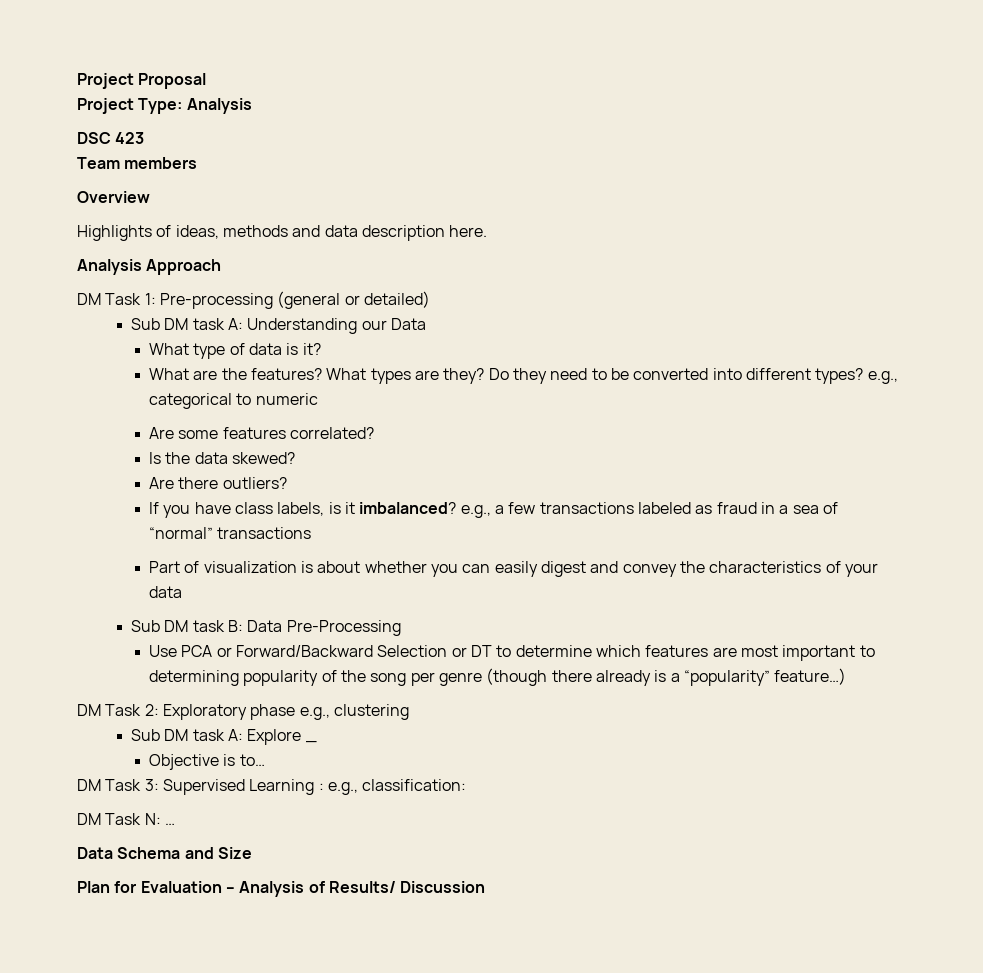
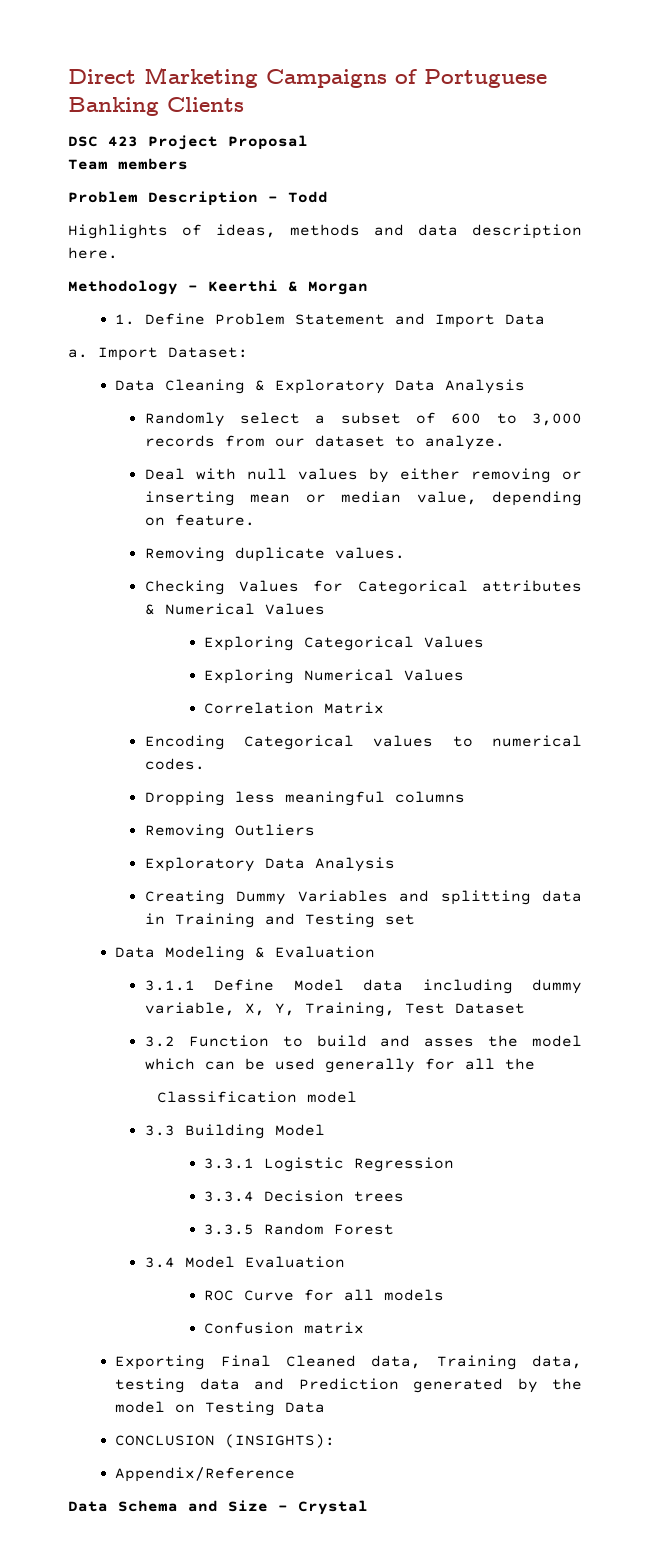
- Project Proposal
- Project Type: Analysis
+ Direct Marketing Campaigns of Portuguese Banking Clients
- DSC 423
+ DSC 423 Project Proposal
- Overview
+ Problem Description - Todd
- Analysis Approach
- DM Task 1: Pre-processing (general or detailed)
- Sub DM task A: Understanding our Data
- What type of data is it?
- What are the features? What types are they? Do they need to be converted into different types? e.g., categorical to numeric
- Are some features correlated?
- Is the data skewed?
- Are there outliers?
- If you have class labels, is it imbalanced? e.g., a few transactions labeled as fraud in a sea of “normal” transactions
- Part of visualization is about whether you can easily digest and convey the characteristics of your data
- Sub DM task B: Data Pre-Processing
- Use PCA or Forward/Backward Selection or DT to determine which features are most important to determining popularity of the song per genre (though there already is a “popularity” feature…)
- DM Task 2: Exploratory phase e.g., clustering
- Sub DM task A: Explore _
- Objective is to…
- DM Task 3: Supervised Learning : e.g., classification:
- DM Task N: …
- Data Schema and Size
- Plan for Evaluation – Analysis of Results/ Discussion
+ Methodology – Keerthi & Morgan
+ 1. Define Problem Statement and Import Data
+ a. Import Dataset:
+ Data Cleaning & Exploratory Data Analysis
+ Randomly select a subset of 600 to 3,000 records from our dataset to analyze.
+ Deal with null values by either removing or inserting mean or median value, depending on feature.
+ Removing duplicate values.
+ Checking Values for Categorical attributes & Numerical Values
+ Exploring Categorical Values
+ Exploring Numerical Values
+ Correlation Matrix
+ Encoding Categorical values to numerical codes.
+ Dropping less meaningful columns
+ Removing Outliers
+ Exploratory Data Analysis
+ Creating Dummy Variables and splitting data in Training and Testing set
+ Data Modeling & Evaluation
+ 3.1.1 Define Model data including dummy variable, X, Y, Training, Test Dataset
+ 3.2 Function to build and asses the model which can be used generally for all the
+ Classification model
+ 3.3 Building Model
+ 3.3.1 Logistic Regression
+ 3.3.4 Decision trees
+ 3.3.5 Random Forest
+ 3.4 Model Evaluation
+ ROC Curve for all models
+ Confusion matrix
+ Exporting Final Cleaned data, Training data, testing data and Prediction generated by the model on Testing Data
+ CONCLUSION (INSIGHTS):
+ Appendix/Reference
+ Data Schema and Size – Crystal

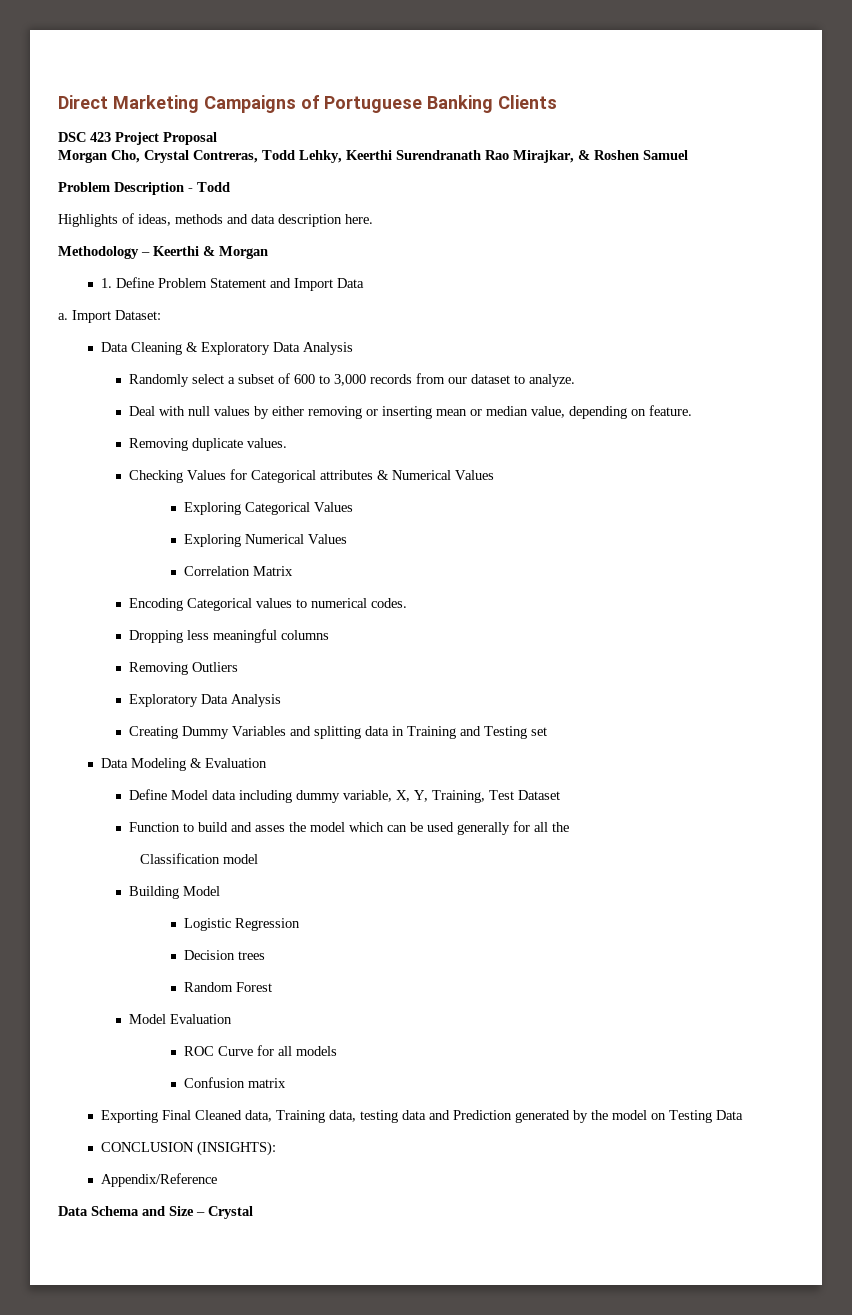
- Team members
+ Morgan Cho, Crystal Contreras, Todd Lehky, Keerthi Surendranath Rao Mirajkar, & Roshen Samuel
- 3.1.1 Define Model data including dummy variable, X, Y, Training, Test Dataset
+ Define Model data including dummy variable, X, Y, Training, Test Dataset
- 3.2 Function to build and asses the model which can be used generally for all the
+ Function to build and asses the model which can be used generally for all the
- 3.3 Building Model
+ Building Model
- 3.3.1 Logistic Regression
+ Logistic Regression
- 3.3.4 Decision trees
+ Decision trees
- 3.3.5 Random Forest
+ Random Forest
- 3.4 Model Evaluation
+ Model Evaluation

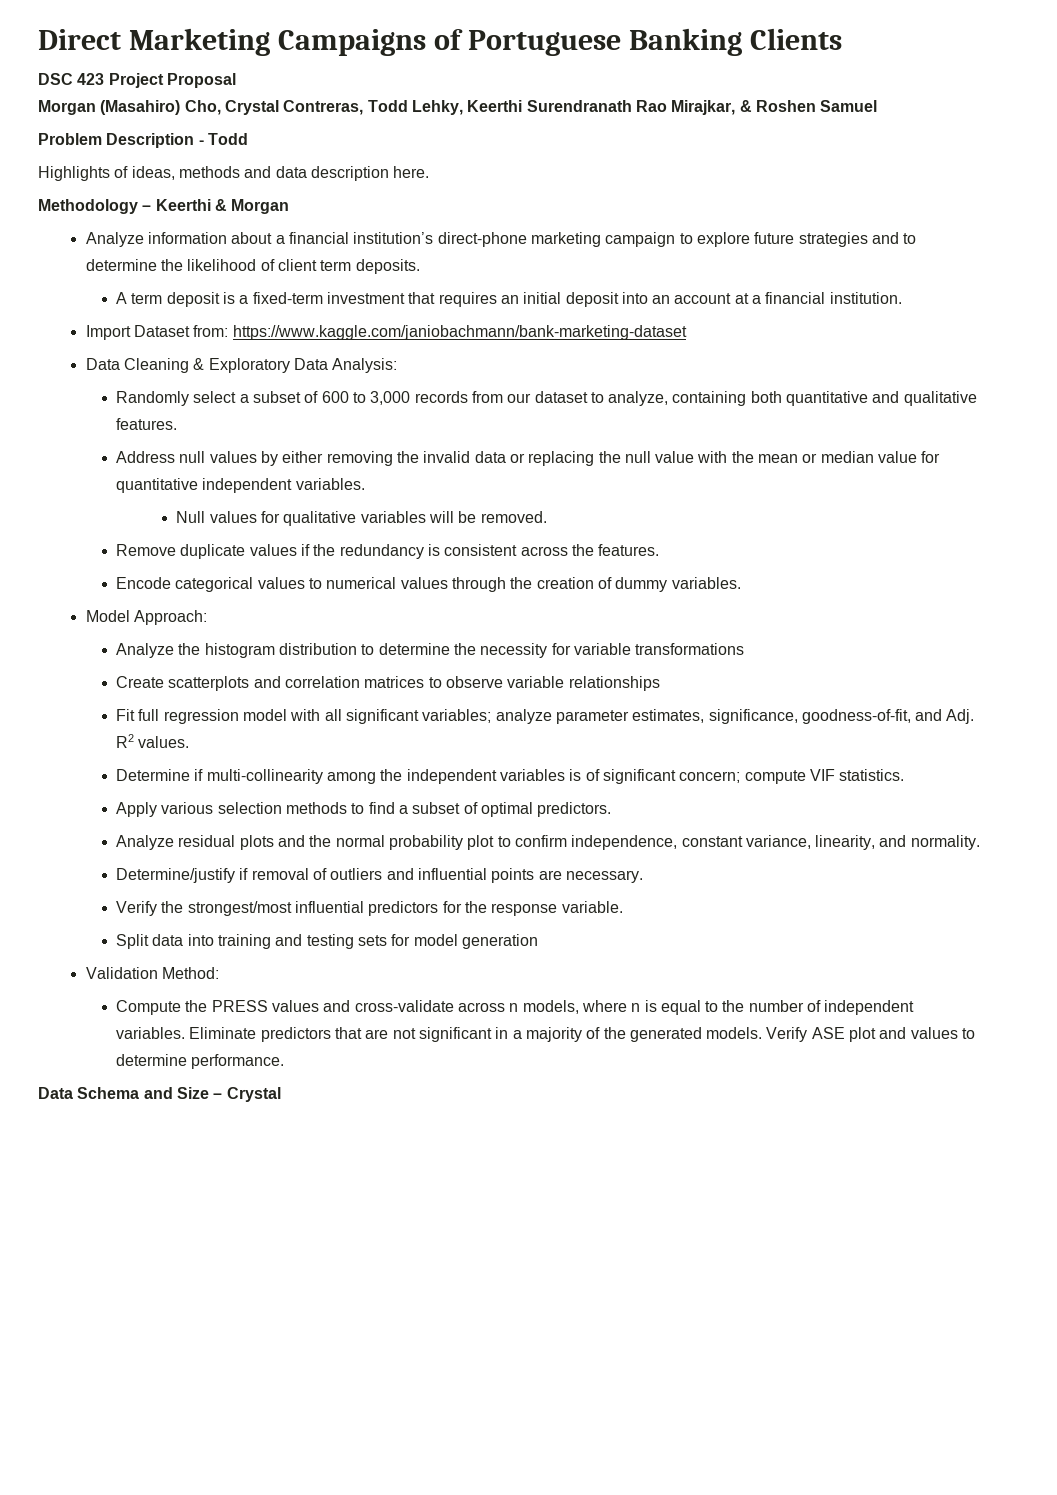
- Morgan Cho, Crystal Contreras, Todd Lehky, Keerthi Surendranath Rao Mirajkar, & Roshen Samuel
+ Morgan (Masahiro) Cho, Crystal Contreras, Todd Lehky, Keerthi Surendranath Rao Mirajkar, & Roshen Samuel
- 1. Define Problem Statement and Import Data
- a. Import Dataset:
+ Analyze information about a financial institution’s direct-phone marketing campaign to explore future strategies and to determine the likelihood of client term deposits.
+ A term deposit is a fixed-term investment that requires an initial deposit into an account at a financial institution.
+ Import Dataset from: https://www.kaggle.com/janiobachmann/bank-marketing-dataset
- Data Cleaning & Exploratory Data Analysis
+ Data Cleaning & Exploratory Data Analysis:
- Randomly select a subset of 600 to 3,000 records from our dataset to analyze.
- Deal with null values by either removing or inserting mean or median value, depending on feature.
- Removing duplicate values.
- Checking Values for Categorical attributes & Numerical Values
- Exploring Categorical Values
- Exploring Numerical Values
- Correlation Matrix
- Encoding Categorical values to numerical codes.
- Dropping less meaningful columns
- Removing Outliers
- Exploratory Data Analysis
- Creating Dummy Variables and splitting data in Training and Testing set
- Data Modeling & Evaluation
- Define Model data including dummy variable, X, Y, Training, Test Dataset
- Function to build and asses the model which can be used generally for all the
- Classification model
- Building Model
- Logistic Regression
- Decision trees
- Random Forest
- Model Evaluation
- ROC Curve for all models
- Confusion matrix
- Exporting Final Cleaned data, Training data, testing data and Prediction generated by the model on Testing Data
- CONCLUSION (INSIGHTS):
- Appendix/Reference
+ Randomly select a subset of 600 to 3,000 records from our dataset to analyze, containing both quantitative and qualitative features.
+ Address null values by either removing the invalid data or replacing the null value with the mean or median value for quantitative independent variables.
+ Null values for qualitative variables will be removed.
+ Remove duplicate values if the redundancy is consistent across the features.
+ Encode categorical values to numerical values through the creation of dummy variables.
+ Model Approach:
+ Analyze the histogram distribution to determine the necessity for variable transformations
+ Create scatterplots and correlation matrices to observe variable relationships
+ Fit full regression model with all significant variables; analyze parameter estimates, significance, goodness-of-fit, and Adj. R2 values.
+ Determine if multi-collinearity among the independent variables is of significant concern; compute VIF statistics.
+ Apply various selection methods to find a subset of optimal predictors.
+ Analyze residual plots and the normal probability plot to confirm independence, constant variance, linearity, and normality.
+ Determine/justify if removal of outliers and influential points are necessary.
+ Verify the strongest/most influential predictors for the response variable.
+ Split data into training and testing sets for model generation
+ Validation Method:
+ Compute the PRESS values and cross-validate across n models, where n is equal to the number of independent variables. Eliminate predictors that are not significant in a majority of the generated models. Verify ASE plot and values to determine performance.

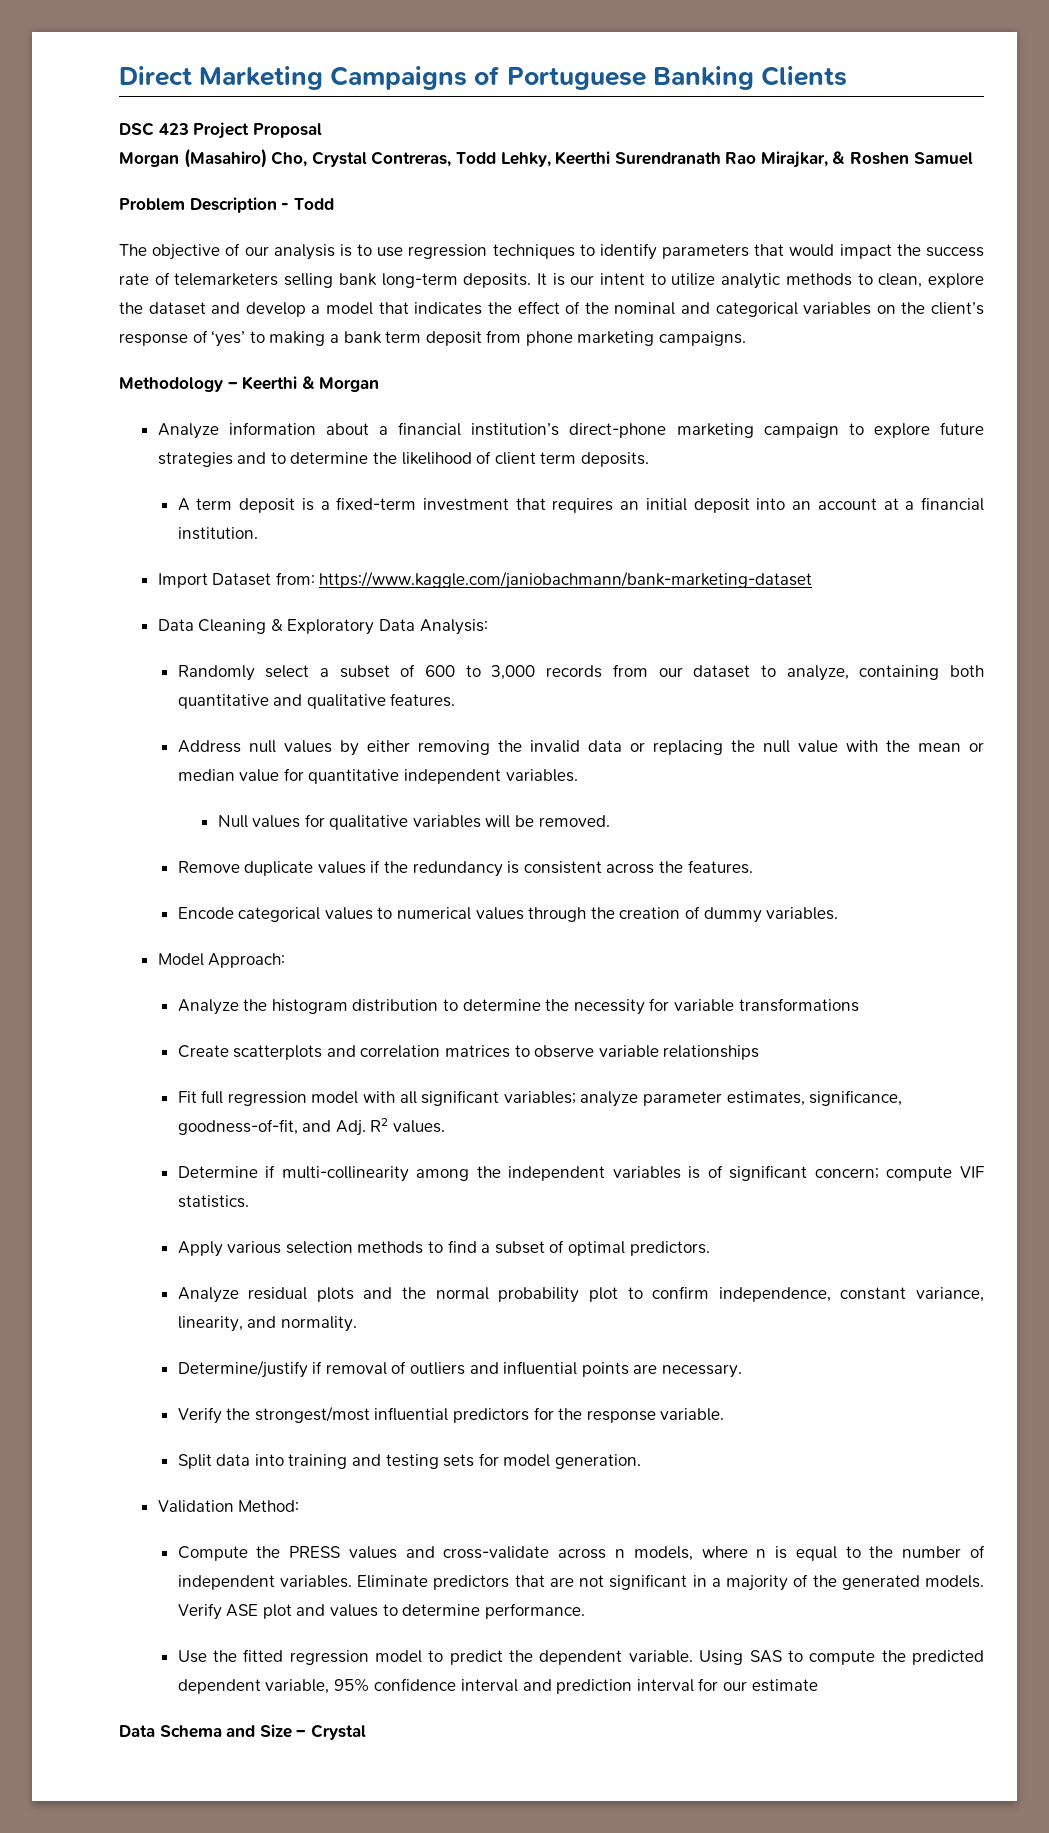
- Highlights of ideas, methods and data description here.
+ The objective of our analysis is to use regression techniques to identify parameters that would impact the success rate of telemarketers selling bank long-term deposits. It is our intent to utilize analytic methods to clean, explore the dataset and develop a model that indicates the effect of the nominal and categorical variables on the client’s response of ‘yes’ to making a bank term deposit from phone marketing campaigns.
- Split data into training and testing sets for model generation
+ Split data into training and testing sets for model generation.
+ Use the fitted regression model to predict the dependent variable. Using SAS to compute the predicted dependent variable, 95% confidence interval and prediction interval for our estimate

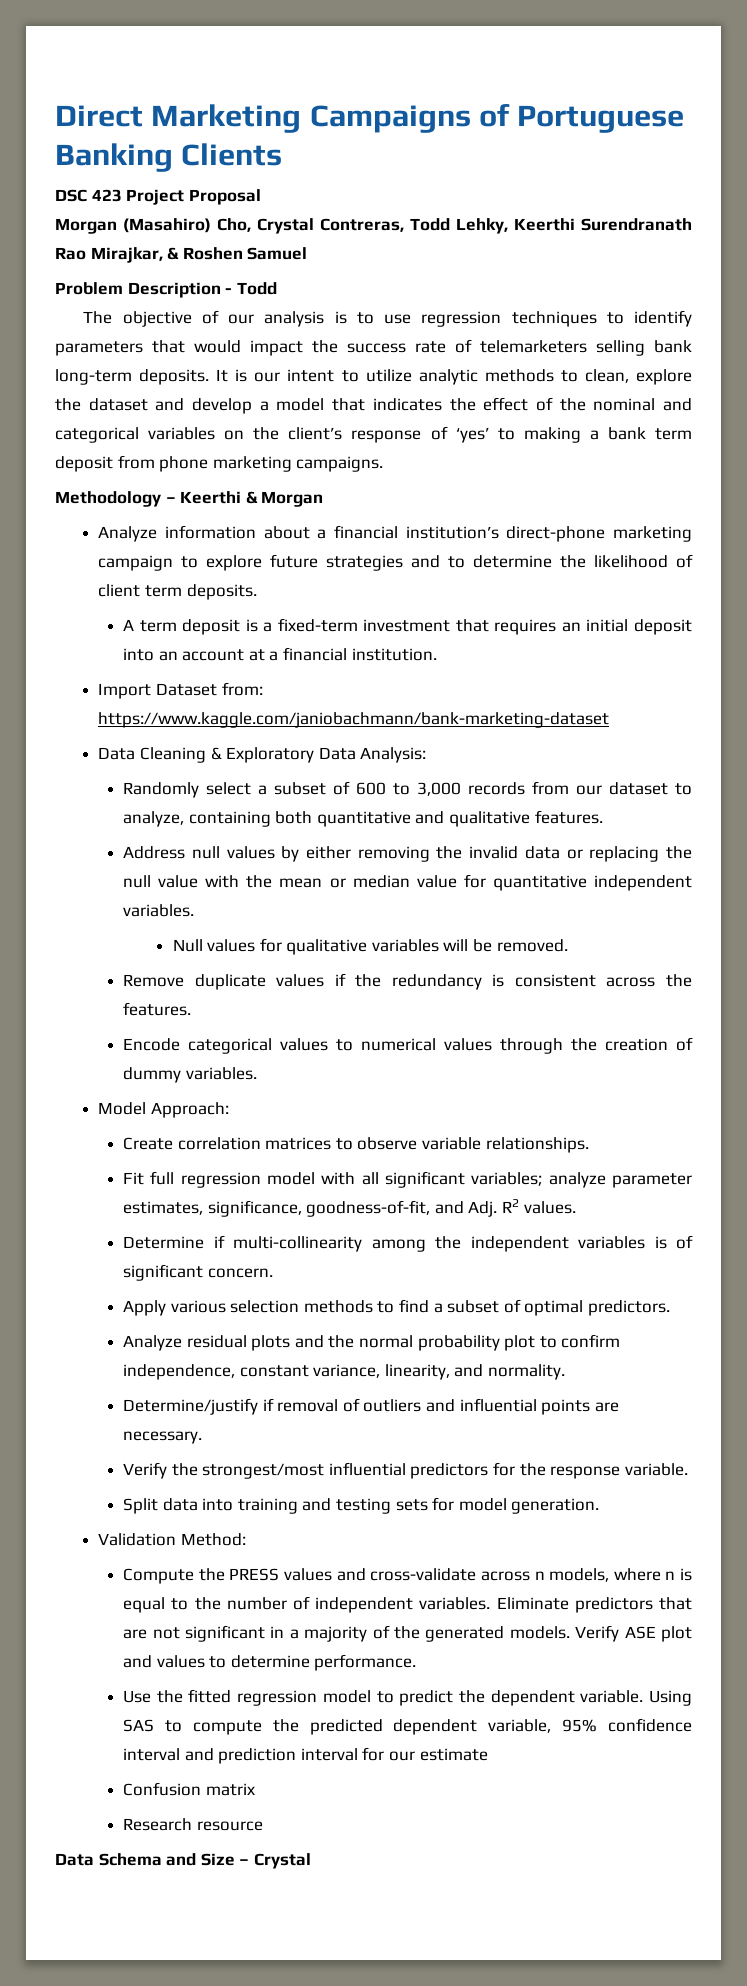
- Analyze the histogram distribution to determine the necessity for variable transformations
- Create scatterplots and correlation matrices to observe variable relationships
+ Create correlation matrices to observe variable relationships.
- Determine if multi-collinearity among the independent variables is of significant concern; compute VIF statistics.
+ Determine if multi-collinearity among the independent variables is of significant concern.
+ Confusion matrix
+ Research resource

